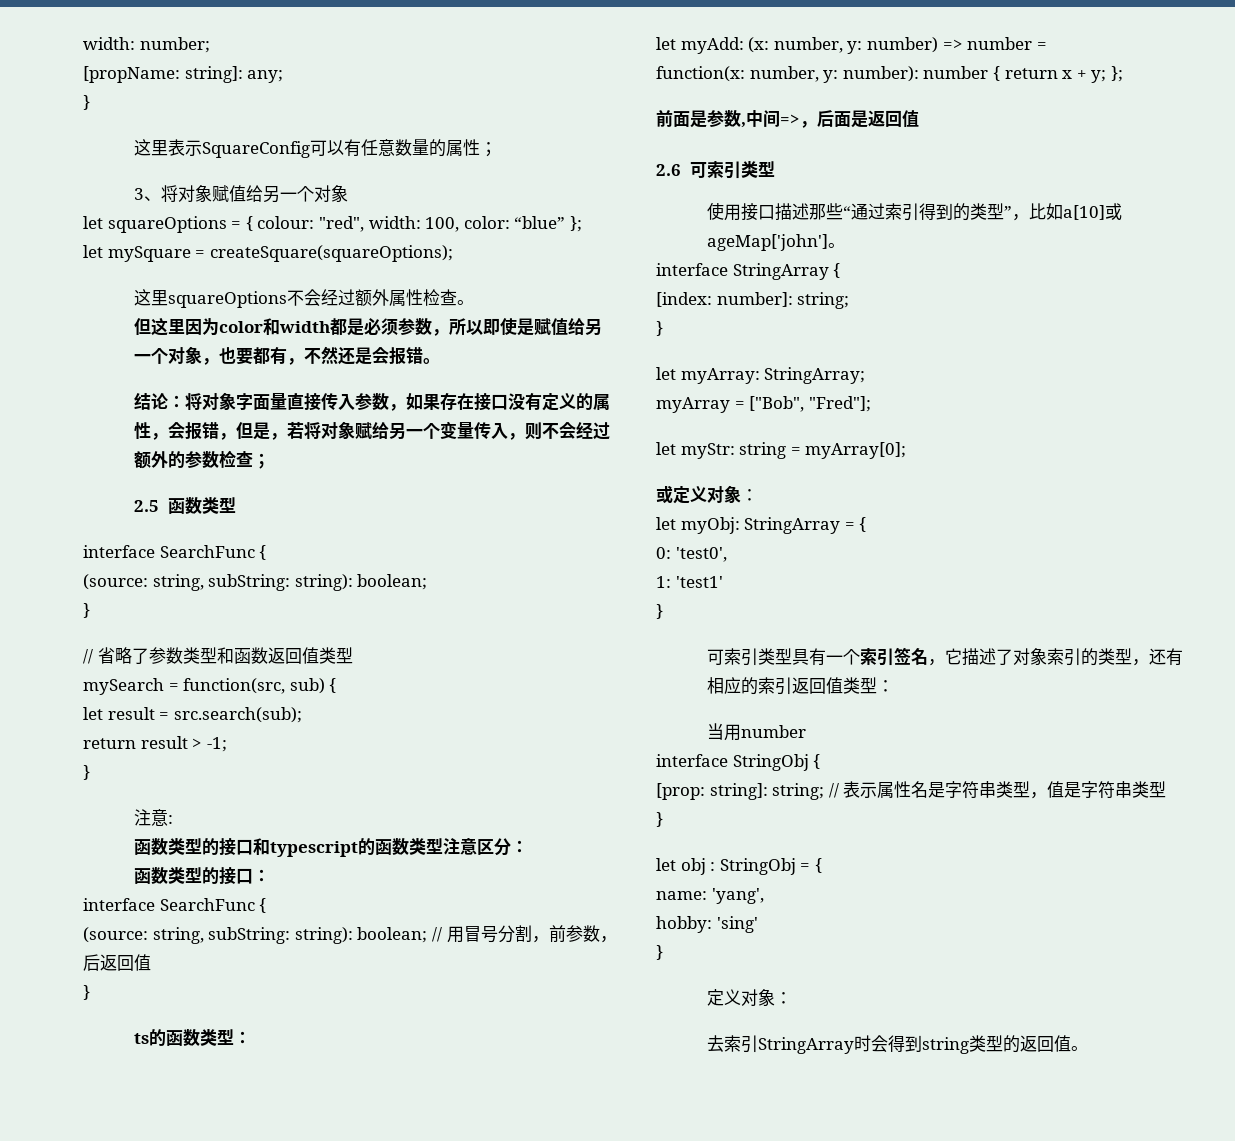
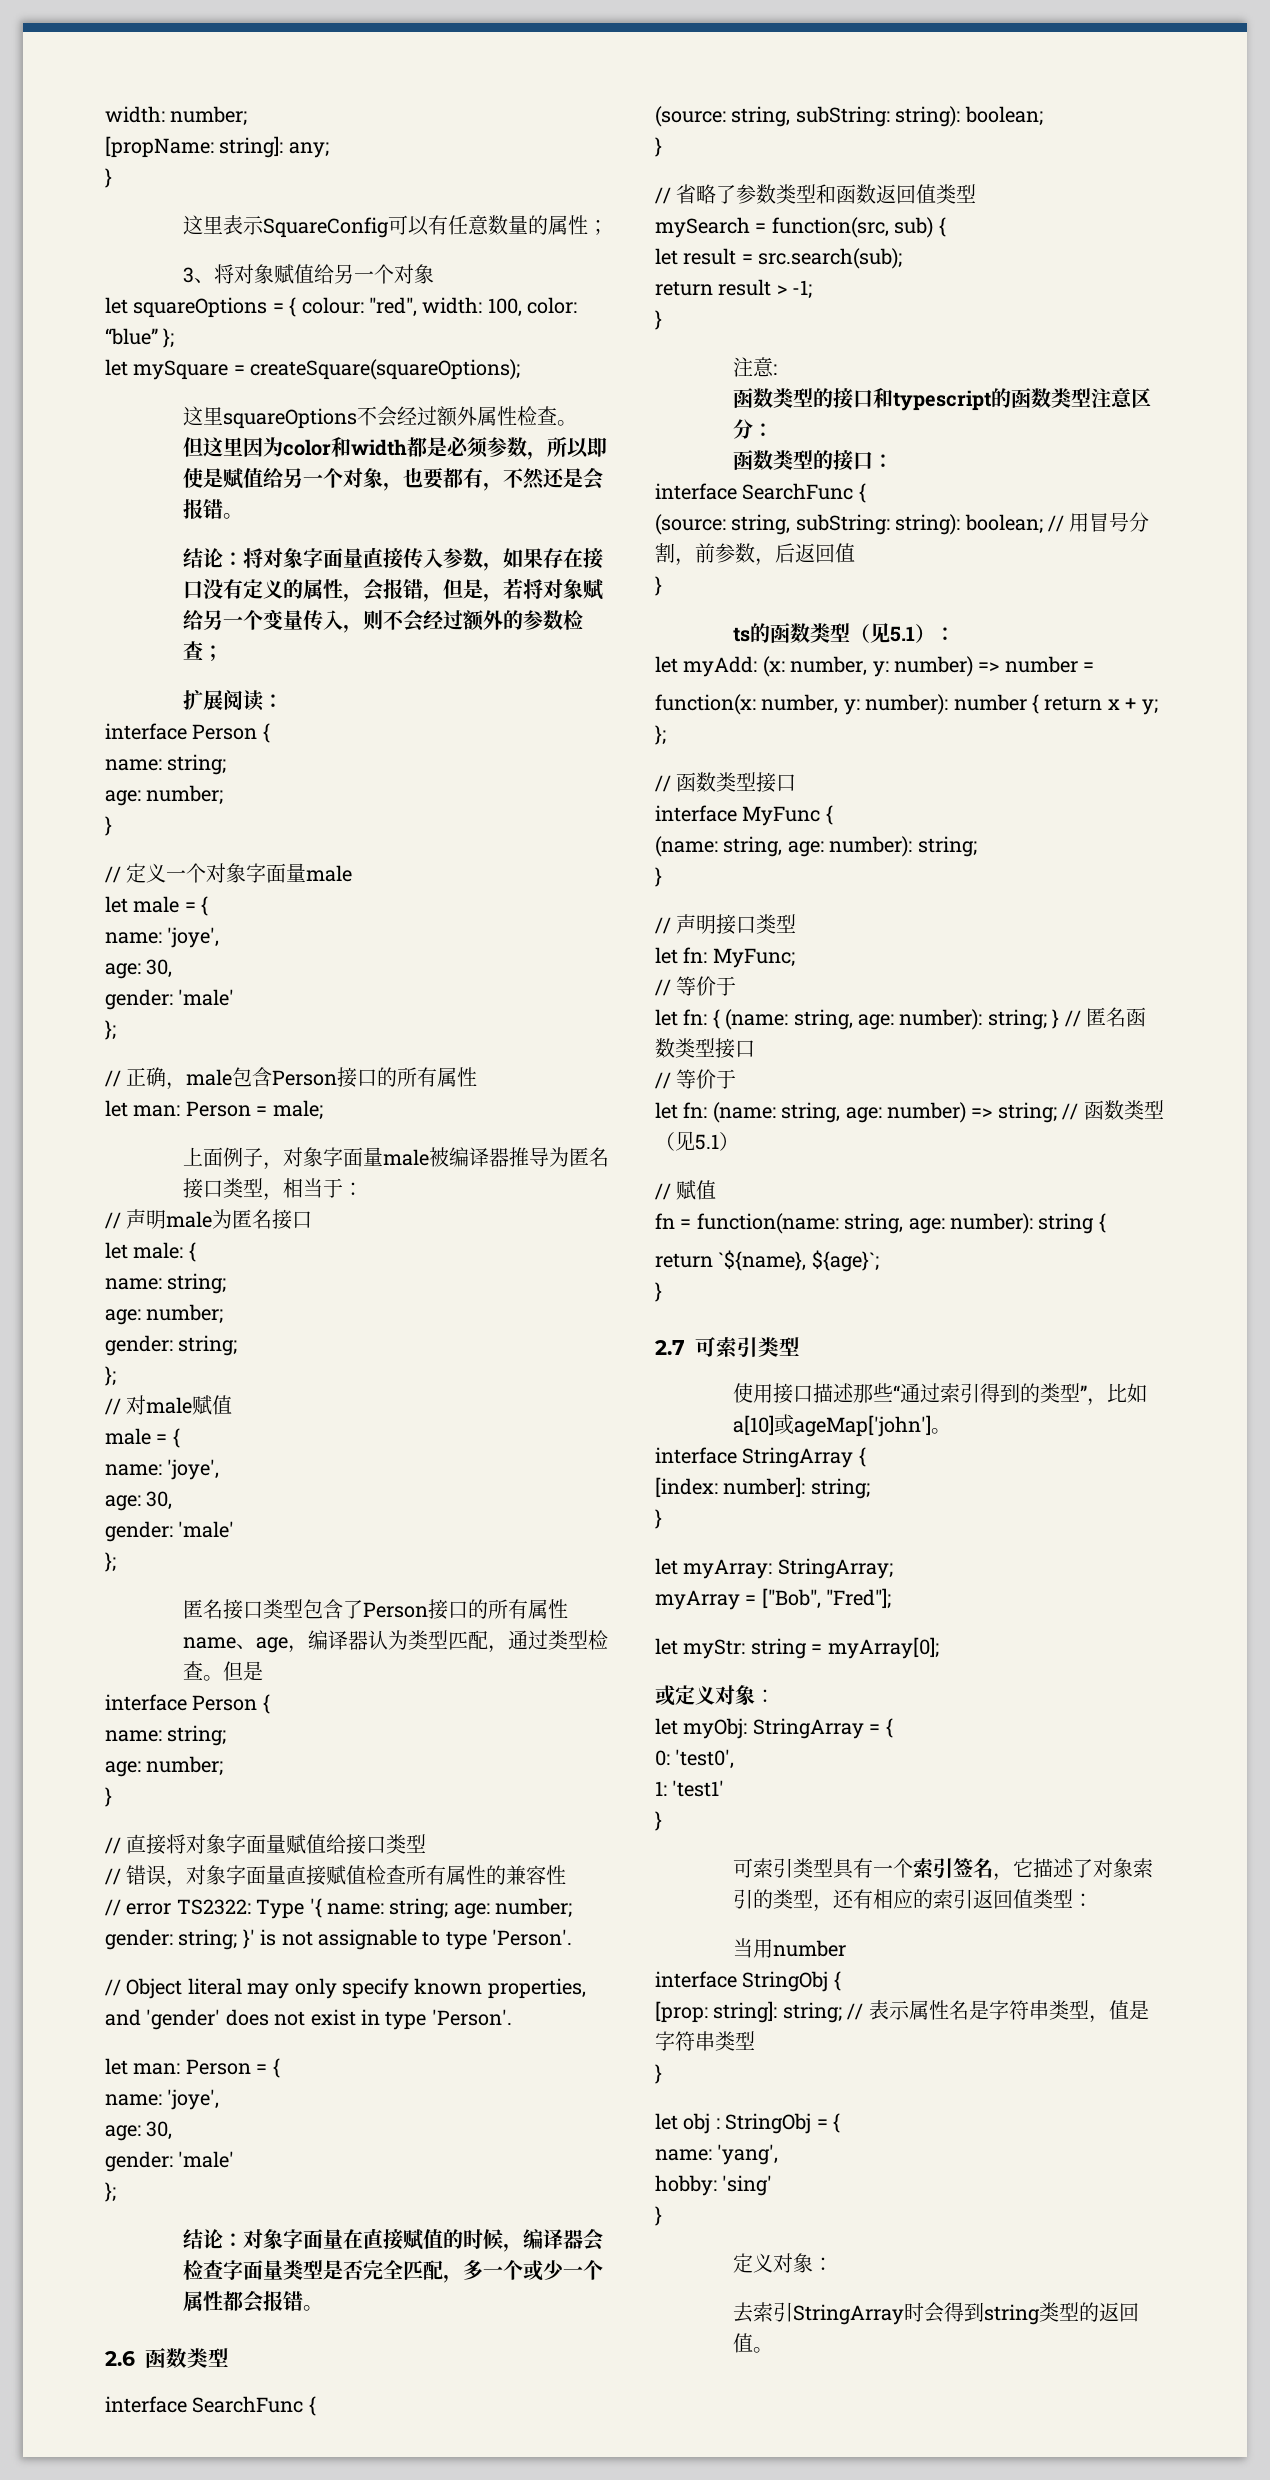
- 2.5函数类型
+ 扩展阅读：
+ interface Person {
+ name: string;
+ age: number;
+ }
+ // 定义一个对象字面量male
+ let male = {
+ name: 'joye',
+ age: 30,
+ gender: 'male'
+ };
+ // 正确，male包含Person接口的所有属性
+ let man: Person = male;
+ 上面例子，对象字面量male被编译器推导为匿名接口类型，相当于：
+ // 声明male为匿名接口
+ let male: {
+ name: string;
+ age: number;
+ gender: string;
+ };
+ // 对male赋值
+ male = {
+ name: 'joye',
+ age: 30,
+ gender: 'male'
+ };
+ 匿名接口类型包含了Person接口的所有属性name、age，编译器认为类型匹配，通过类型检查。但是
+ interface Person {
+ name: string;
+ age: number;
+ }
+ // 直接将对象字面量赋值给接口类型
+ // 错误，对象字面量直接赋值检查所有属性的兼容性
+ // error TS2322: Type '{ name: string; age: number; gender: string; }' is not assignable to type 'Person'.
+ // Object literal may only specify known properties, and 'gender' does not exist in type 'Person'.
+ let man: Person = {
+ name: 'joye',
+ age: 30,
+ gender: 'male'
+ };
+ 结论：对象字面量在直接赋值的时候，编译器会检查字面量类型是否完全匹配，多一个或少一个属性都会报错。
+ 2.6函数类型
- ts的函数类型：
+ ts的函数类型（见5.1）：
- 前面是参数,中间=>，后面是返回值
- 2.6可索引类型
+ // 函数类型接口
+ interface MyFunc {
+ (name: string, age: number): string;
+ }
+ // 声明接口类型
+ let fn: MyFunc;
+ // 等价于
+ let fn: { (name: string, age: number): string; } // 匿名函数类型接口
+ // 等价于
+ let fn: (name: string, age: number) => string; // 函数类型（见5.1）
+ // 赋值
+ fn = function(name: string, age: number): string {
+ return `${name}, ${age}`;
+ }
+ 2.7可索引类型

